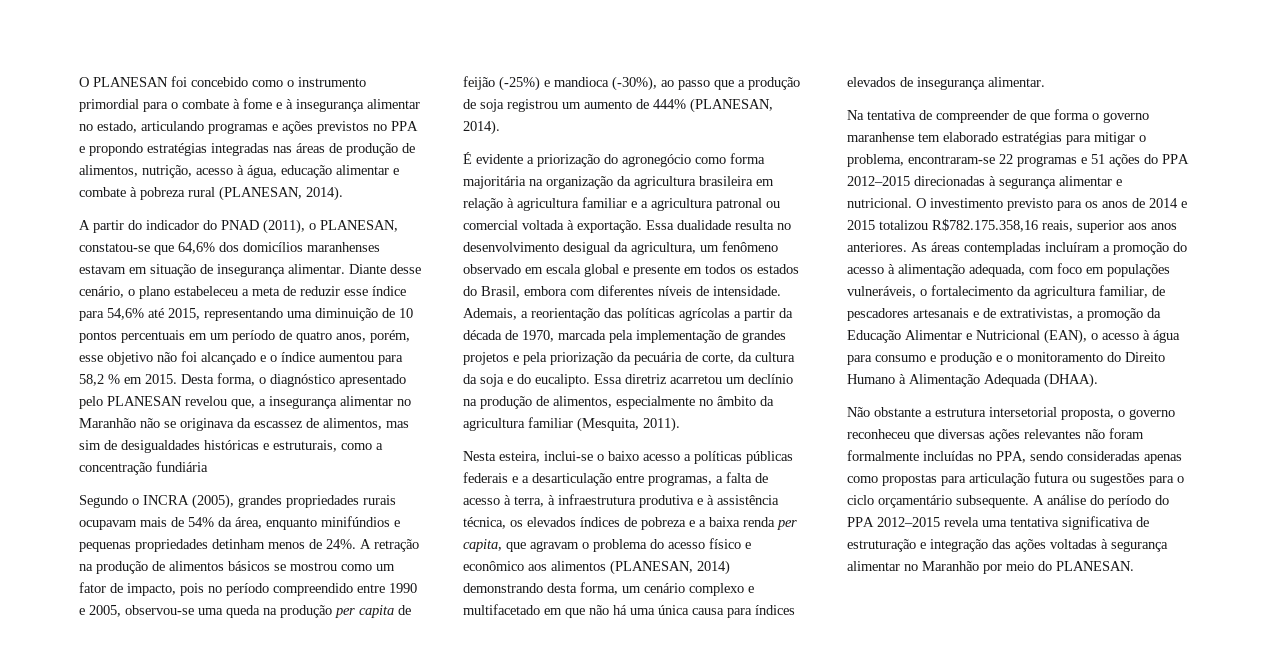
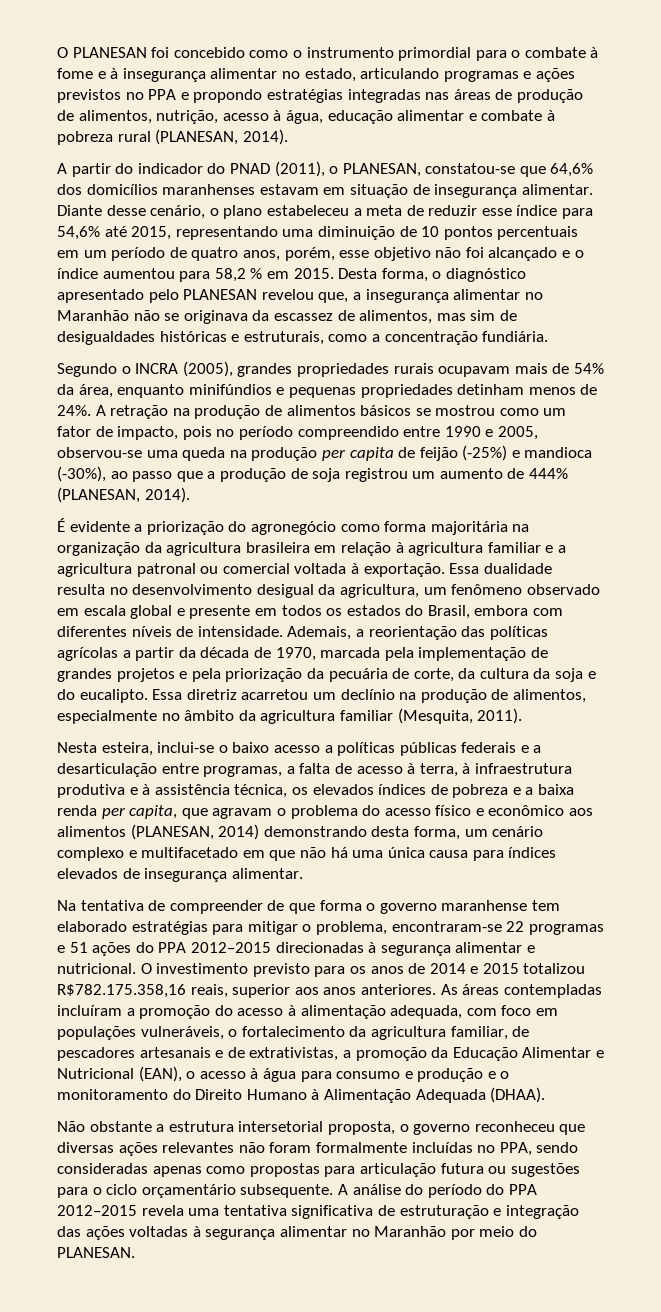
- Desta forma, o diagnóstico apresentado pelo PLANESAN revelou que, a insegurança alimentar no Maranhão não se originava da escassez de alimentos, mas sim de desigualdades históricas e estruturais, como a concentração fundiária
+ Desta forma, o diagnóstico apresentado pelo PLANESAN revelou que, a insegurança alimentar no Maranhão não se originava da escassez de alimentos, mas sim de desigualdades históricas e estruturais, como a concentração fundiária.

